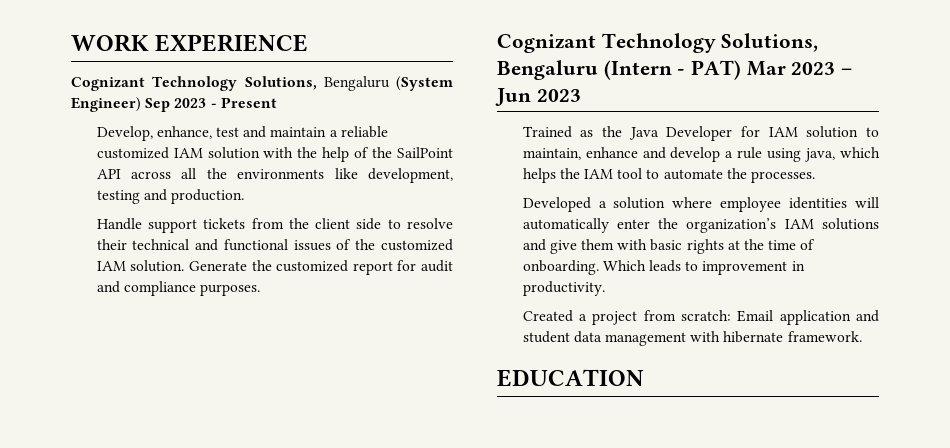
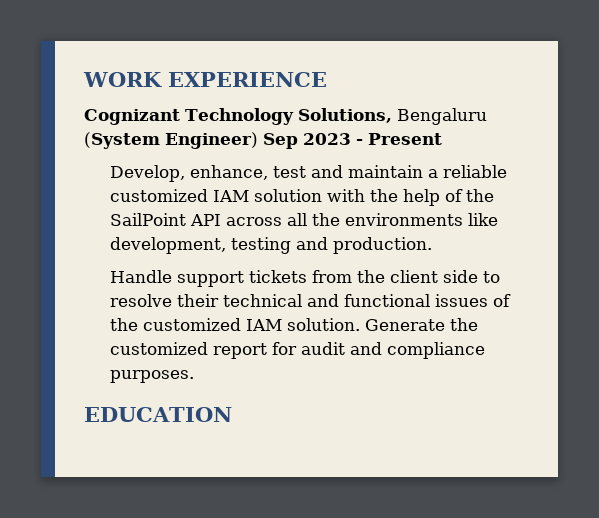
- Cognizant Technology Solutions, Bengaluru (Intern - PAT) Mar 2023 – Jun 2023
- Trained as the Java Developer for IAM solution to maintain, enhance and develop a rule using java, which helps the IAM tool to automate the processes.
- Developed a solution where employee identities will automatically enter the organization’s IAM solutions and give them with basic rights at the time of onboarding. Which leads to improvement in productivity.
- Created a project from scratch: Email application and student data management with hibernate framework.

